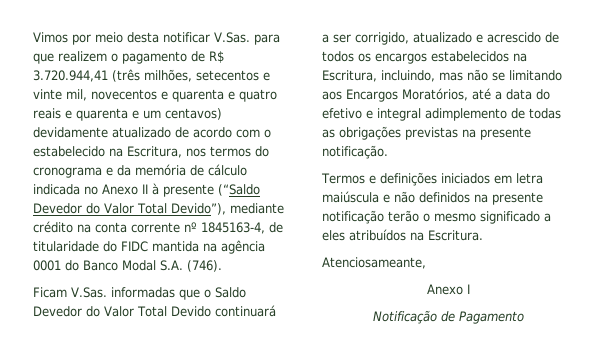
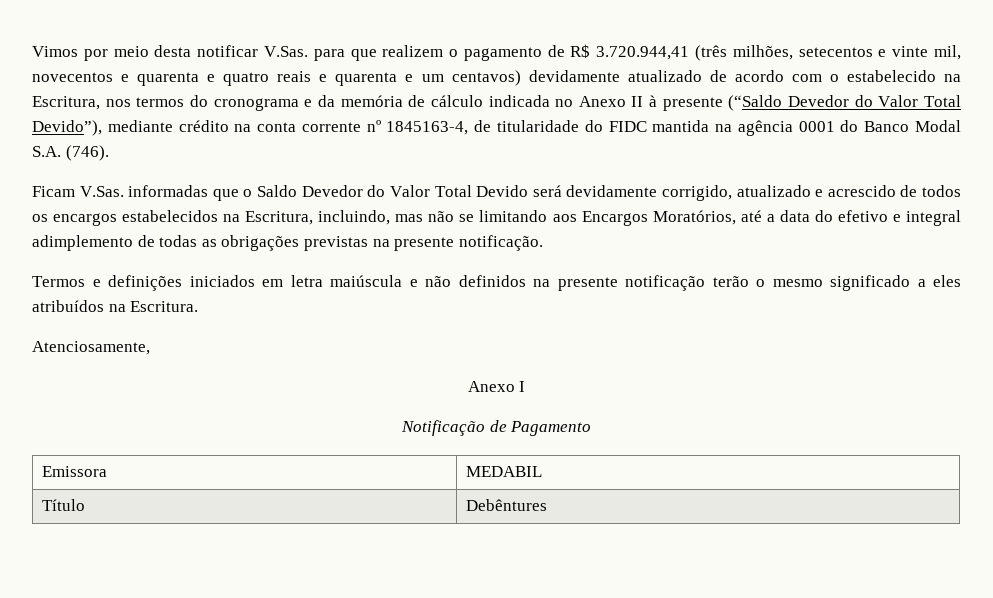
- Ficam V.Sas. informadas que o Saldo Devedor do Valor Total Devido continuará a ser corrigido, atualizado e acrescido de todos os encargos estabelecidos na Escritura, incluindo, mas não se limitando aos Encargos Moratórios, até a data do efetivo e integral adimplemento de todas as obrigações previstas na presente notificação.
+ Ficam V.Sas. informadas que o Saldo Devedor do Valor Total Devido será devidamente corrigido, atualizado e acrescido de todos os encargos estabelecidos na Escritura, incluindo, mas não se limitando aos Encargos Moratórios, até a data do efetivo e integral adimplemento de todas as obrigações previstas na presente notificação.
- Atenciosameante,
+ Atenciosamente,
+ Emissora | MEDABIL
+ Título | Debêntures

